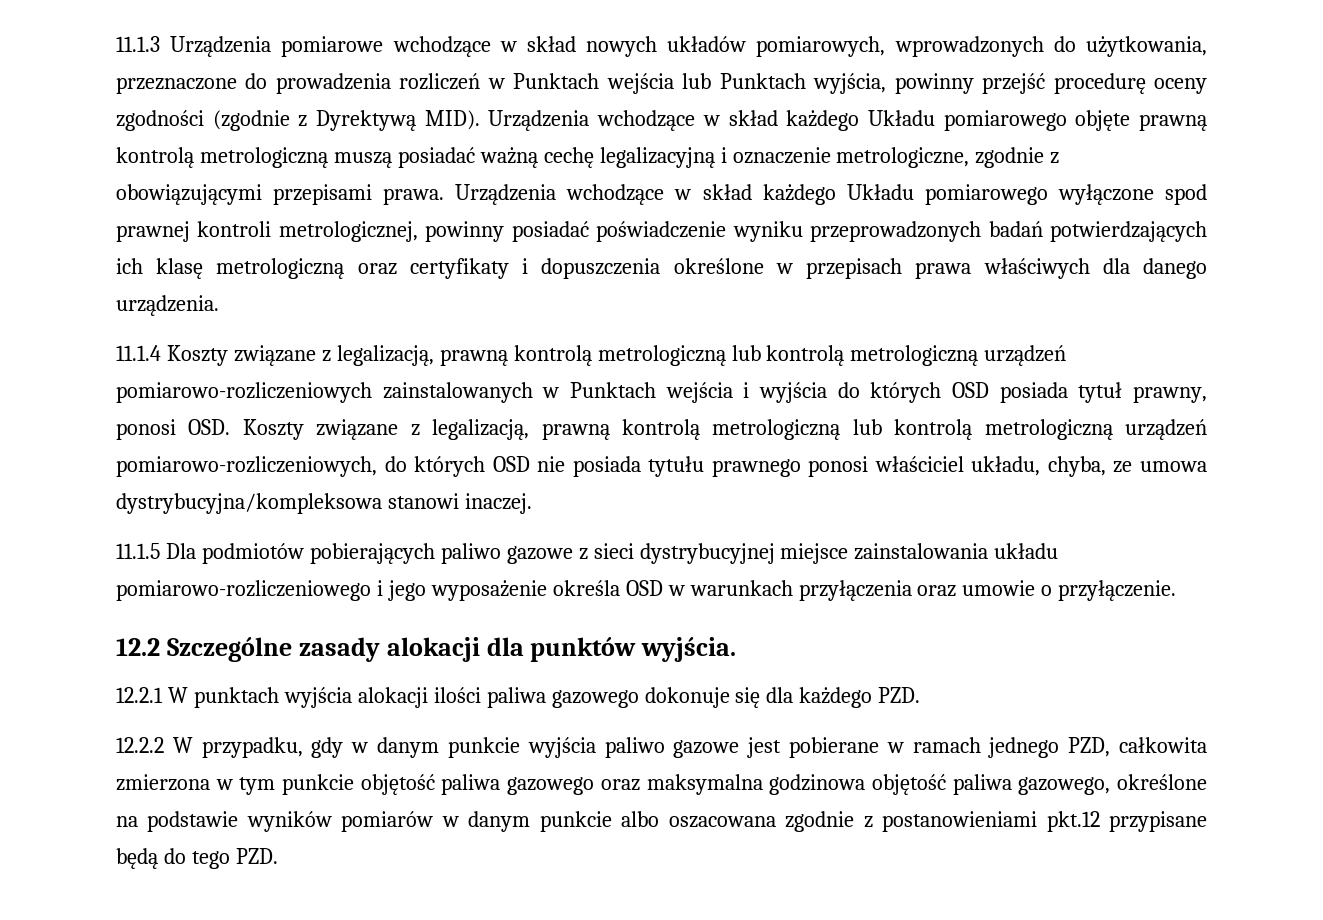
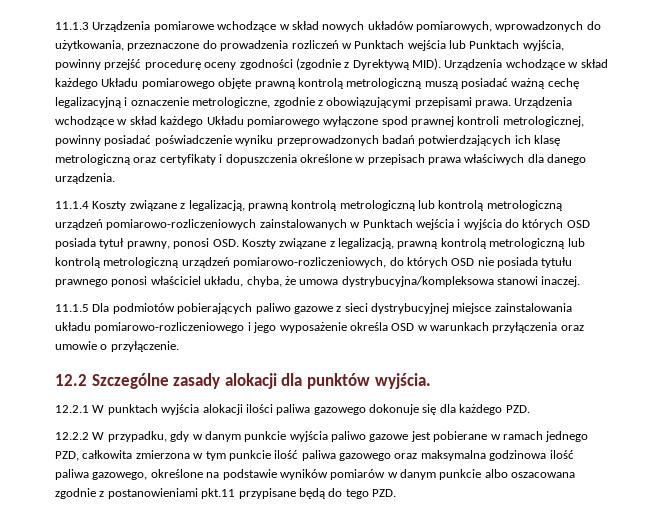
- 11.1.4 Koszty związane z legalizacją, prawną kontrolą metrologiczną lub kontrolą metrologiczną urządzeń pomiarowo-rozliczeniowych zainstalowanych w Punktach wejścia i wyjścia do których OSD posiada tytuł prawny, ponosi OSD. Koszty związane z legalizacją, prawną kontrolą metrologiczną lub kontrolą metrologiczną urządzeń pomiarowo-rozliczeniowych, do których OSD nie posiada tytułu prawnego ponosi właściciel układu, chyba, ze umowa dystrybucyjna/kompleksowa stanowi inaczej.
+ 11.1.4 Koszty związane z legalizacją, prawną kontrolą metrologiczną lub kontrolą metrologiczną urządzeń pomiarowo-rozliczeniowych zainstalowanych w Punktach wejścia i wyjścia do których OSD posiada tytuł prawny, ponosi OSD. Koszty związane z legalizacją, prawną kontrolą metrologiczną lub kontrolą metrologiczną urządzeń pomiarowo-rozliczeniowych, do których OSD nie posiada tytułu prawnego ponosi właściciel układu, chyba, że umowa dystrybucyjna/kompleksowa stanowi inaczej.
- 12.2.2 W przypadku, gdy w danym punkcie wyjścia paliwo gazowe jest pobierane w ramach jednego PZD, całkowita zmierzona w tym punkcie objętość paliwa gazowego oraz maksymalna godzinowa objętość paliwa gazowego, określone na podstawie wyników pomiarów w danym punkcie albo oszacowana zgodnie z postanowieniami pkt.12 przypisane będą do tego PZD.
+ 12.2.2 W przypadku, gdy w danym punkcie wyjścia paliwo gazowe jest pobierane w ramach jednego PZD, całkowita zmierzona w tym punkcie ilość paliwa gazowego oraz maksymalna godzinowa ilość paliwa gazowego, określone na podstawie wyników pomiarów w danym punkcie albo oszacowana zgodnie z postanowieniami pkt.11 przypisane będą do tego PZD.

